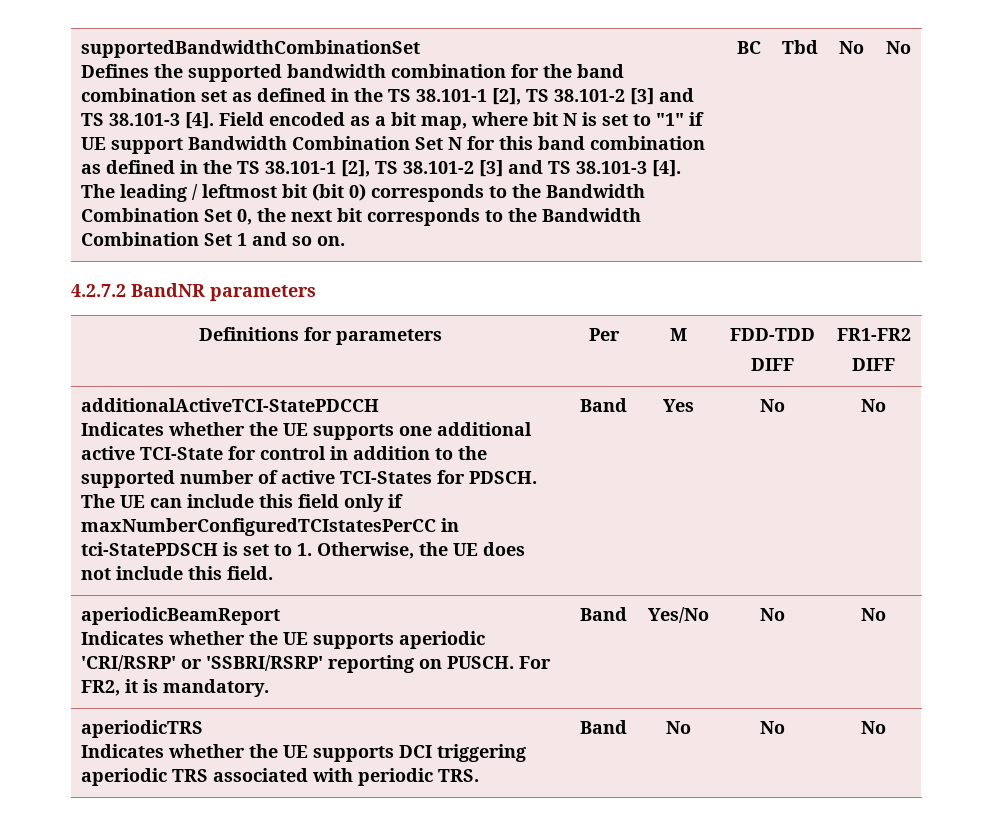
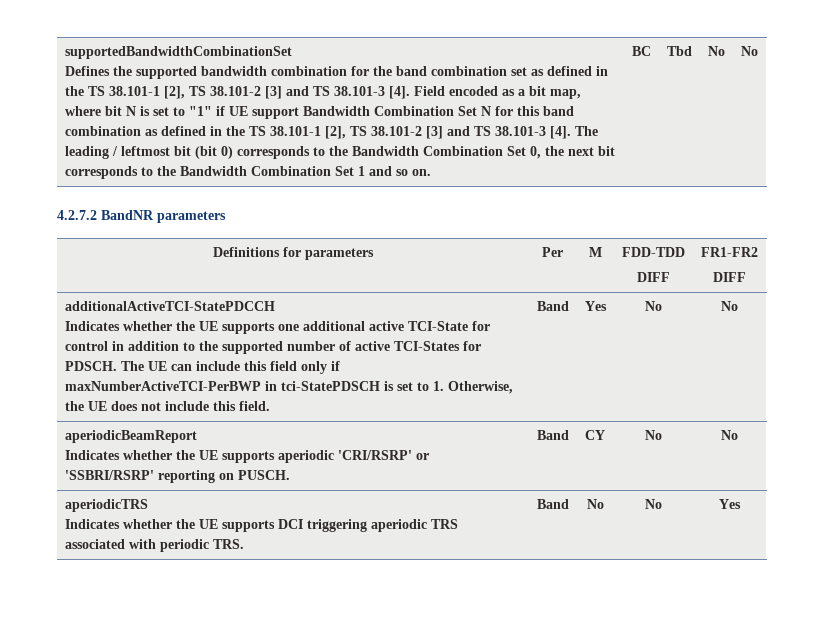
- The UE can include this field only if maxNumberConfiguredTCIstatesPerCC in tci-StatePDSCH is set to 1. Otherwise, the UE does not include this field.
+ The UE can include this field only if maxNumberActiveTCI-PerBWP in tci-StatePDSCH is set to 1. Otherwise, the UE does not include this field.
  aperiodicBeamReport
- Indicates whether the UE supports aperiodic 'CRI/RSRP' or 'SSBRI/RSRP' reporting on PUSCH. For FR2, it is mandatory. | Band | Yes/No | No | No
+ Indicates whether the UE supports aperiodic 'CRI/RSRP' or 'SSBRI/RSRP' reporting on PUSCH. | Band | CY | No | No
  aperiodicTRS
- Indicates whether the UE supports DCI triggering aperiodic TRS associated with periodic TRS. | Band | No | No | No
+ Indicates whether the UE supports DCI triggering aperiodic TRS associated with periodic TRS. | Band | No | No | Yes

